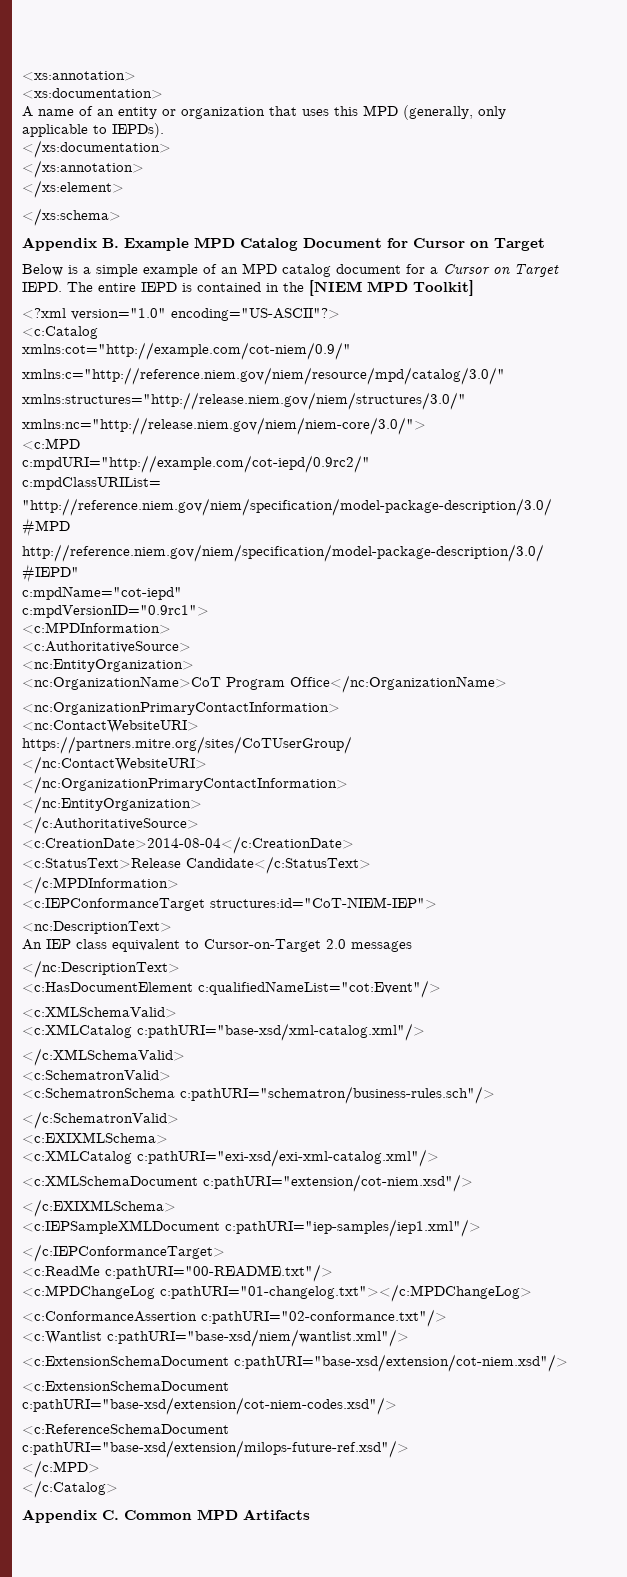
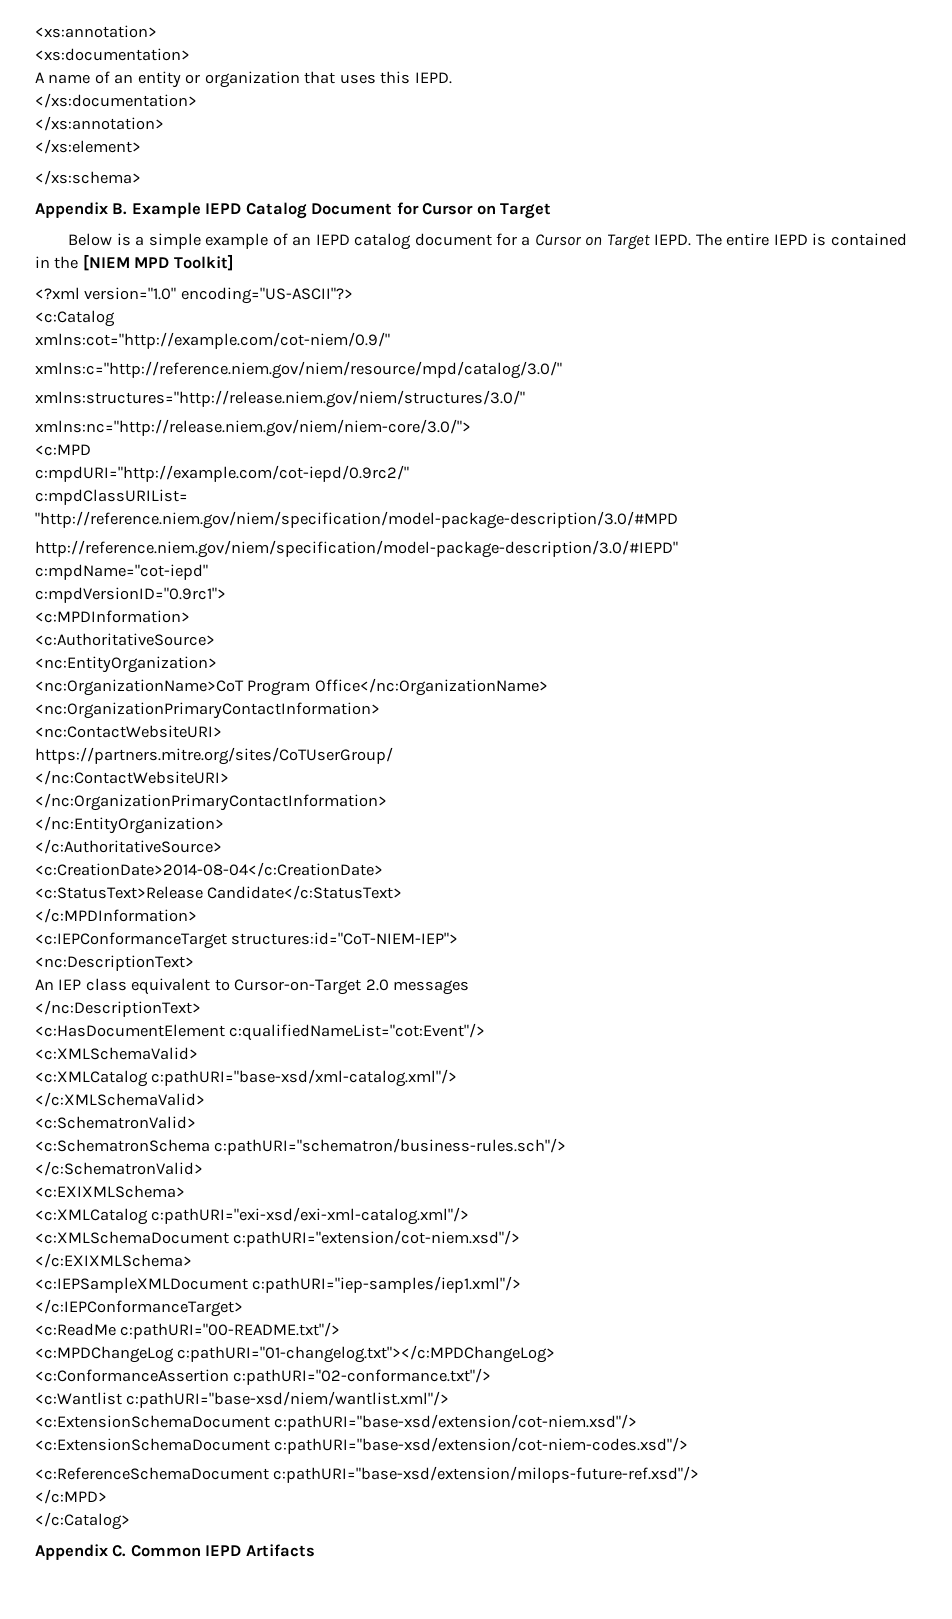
- A name of an entity or organization that uses this MPD (generally, only applicable to IEPDs).
+ A name of an entity or organization that uses this IEPD.
- Appendix B. Example MPD Catalog Document for Cursor on Target
+ Appendix B. Example IEPD Catalog Document for Cursor on Target
- Below is a simple example of an MPD catalog document for a Cursor on Target IEPD.
+ Below is a simple example of an IEPD catalog document for a Cursor on Target IEPD.
- Appendix C. Common MPD Artifacts
+ Appendix C. Common IEPD Artifacts

